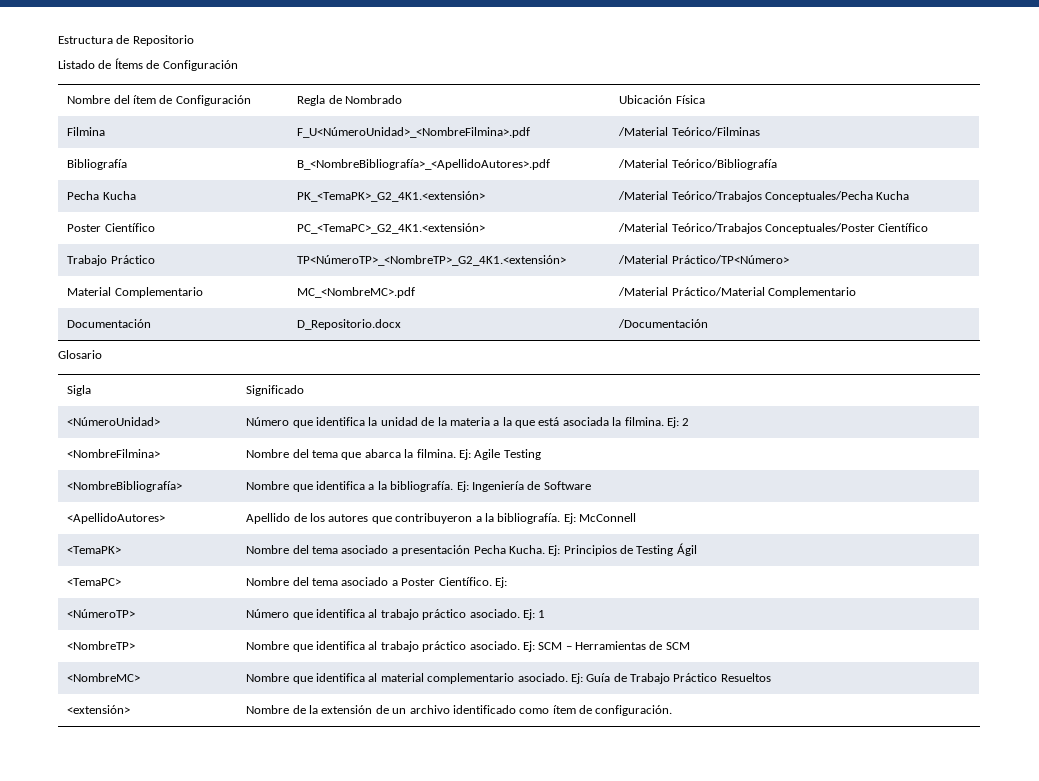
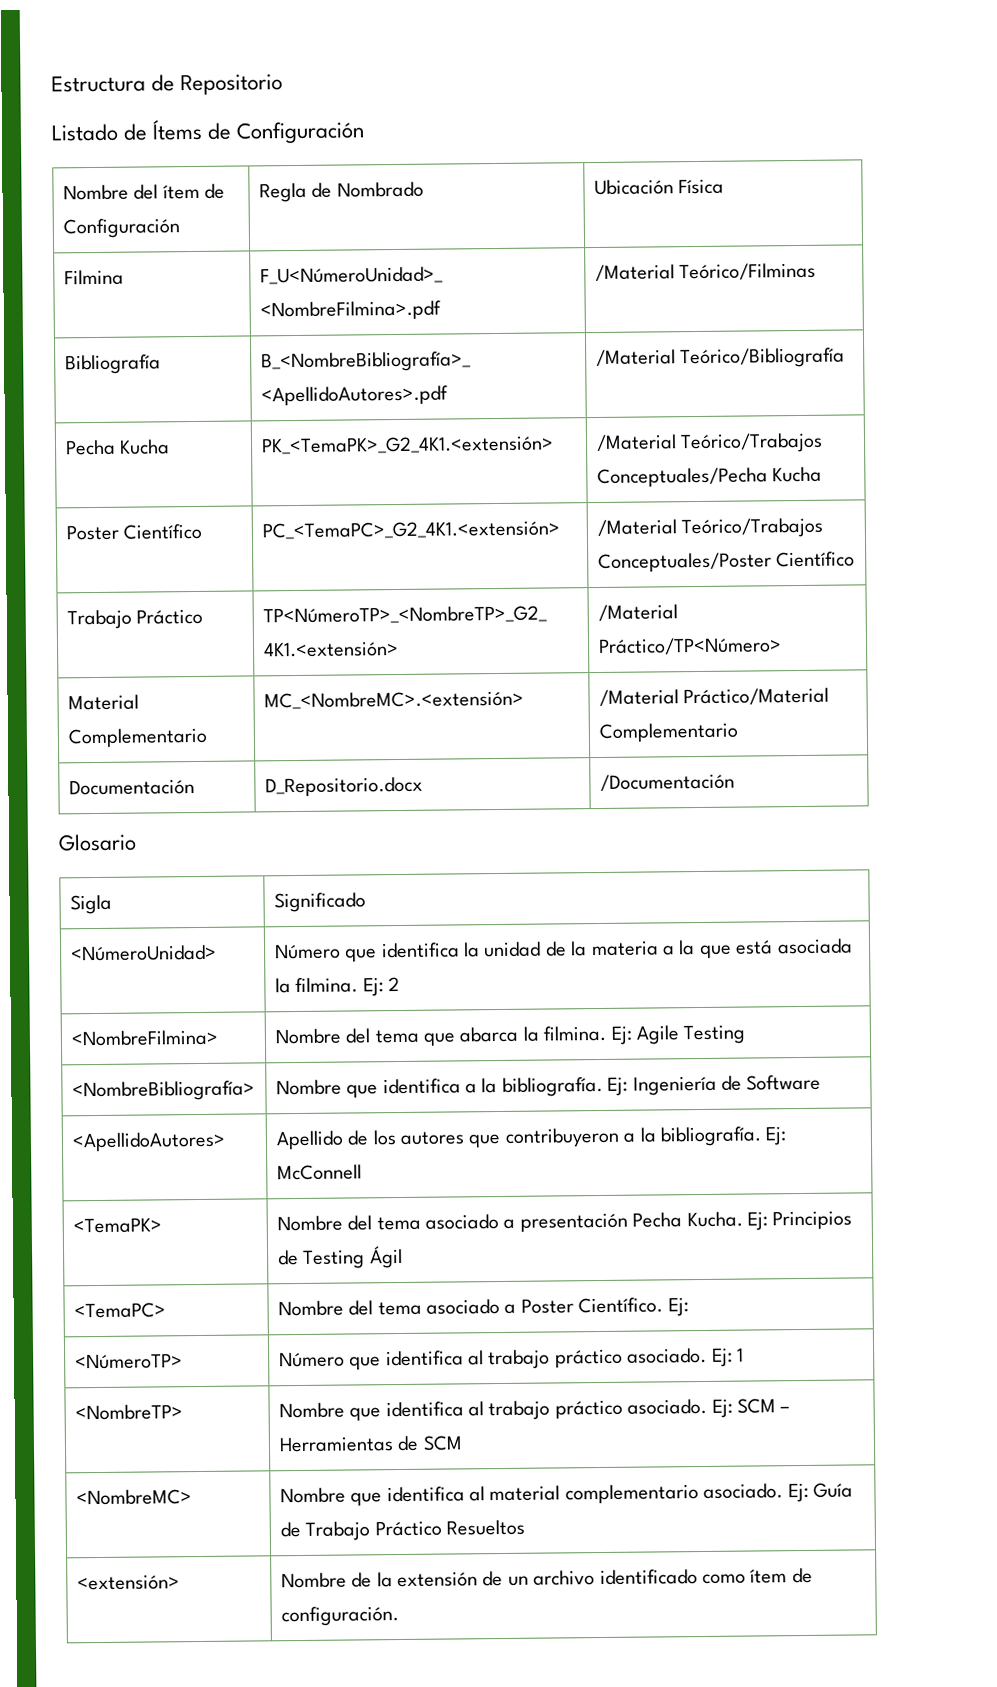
- Material Complementario | MC_<NombreMC>.pdf | /Material Práctico/Material Complementario
+ Material Complementario | MC_<NombreMC>.<extensión> | /Material Práctico/Material Complementario

